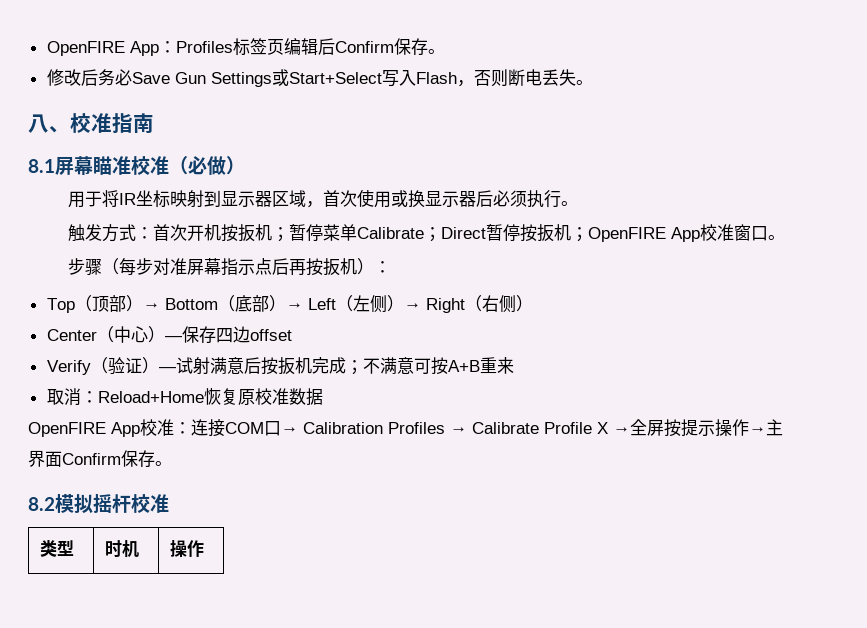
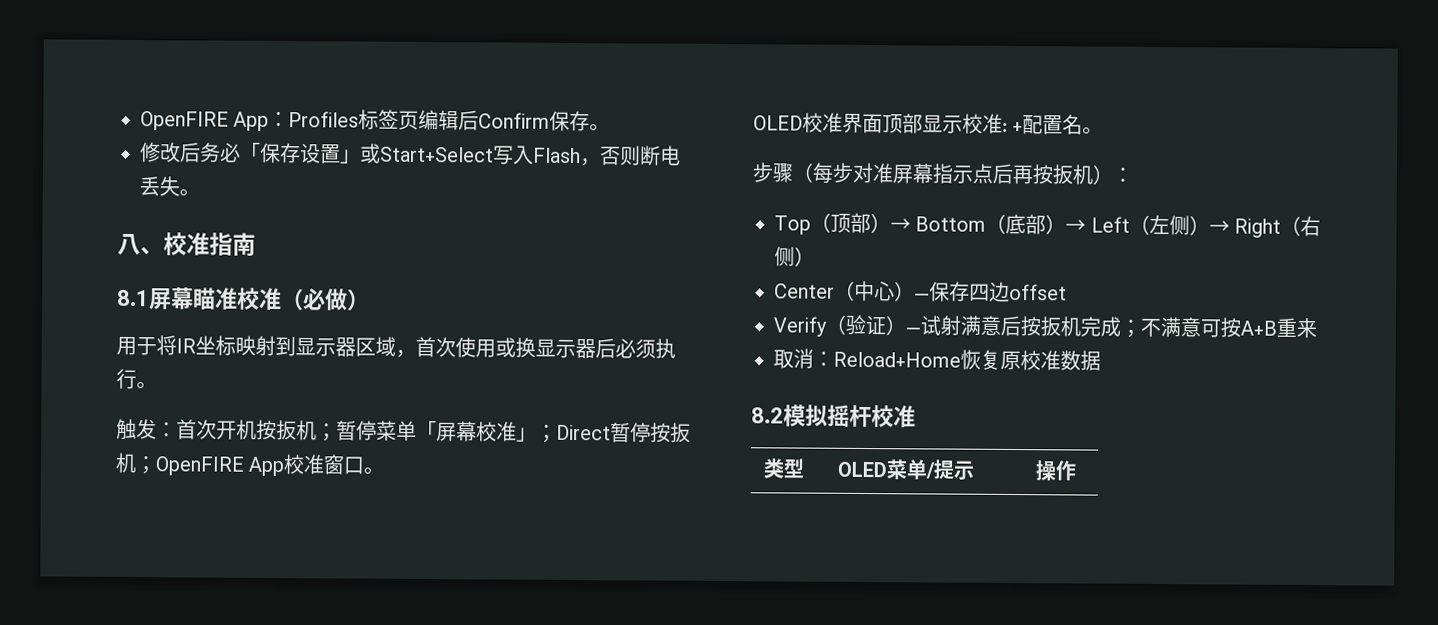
- 修改后务必Save Gun Settings或Start+Select写入Flash，否则断电丢失。
+ 修改后务必「保存设置」或Start+Select写入Flash，否则断电丢失。
- 触发方式：首次开机按扳机；暂停菜单Calibrate；Direct暂停按扳机；OpenFIRE App校准窗口。
+ 触发：首次开机按扳机；暂停菜单「屏幕校准」；Direct暂停按扳机；OpenFIRE App校准窗口。
+ OLED校准界面顶部显示校准: +配置名。
- OpenFIRE App校准：连接COM口→ Calibration Profiles → Calibrate Profile X →全屏按提示操作→主界面Confirm保存。
- 类型 | 时机 | 操作
+ 类型 | OLED菜单/提示 | 操作

